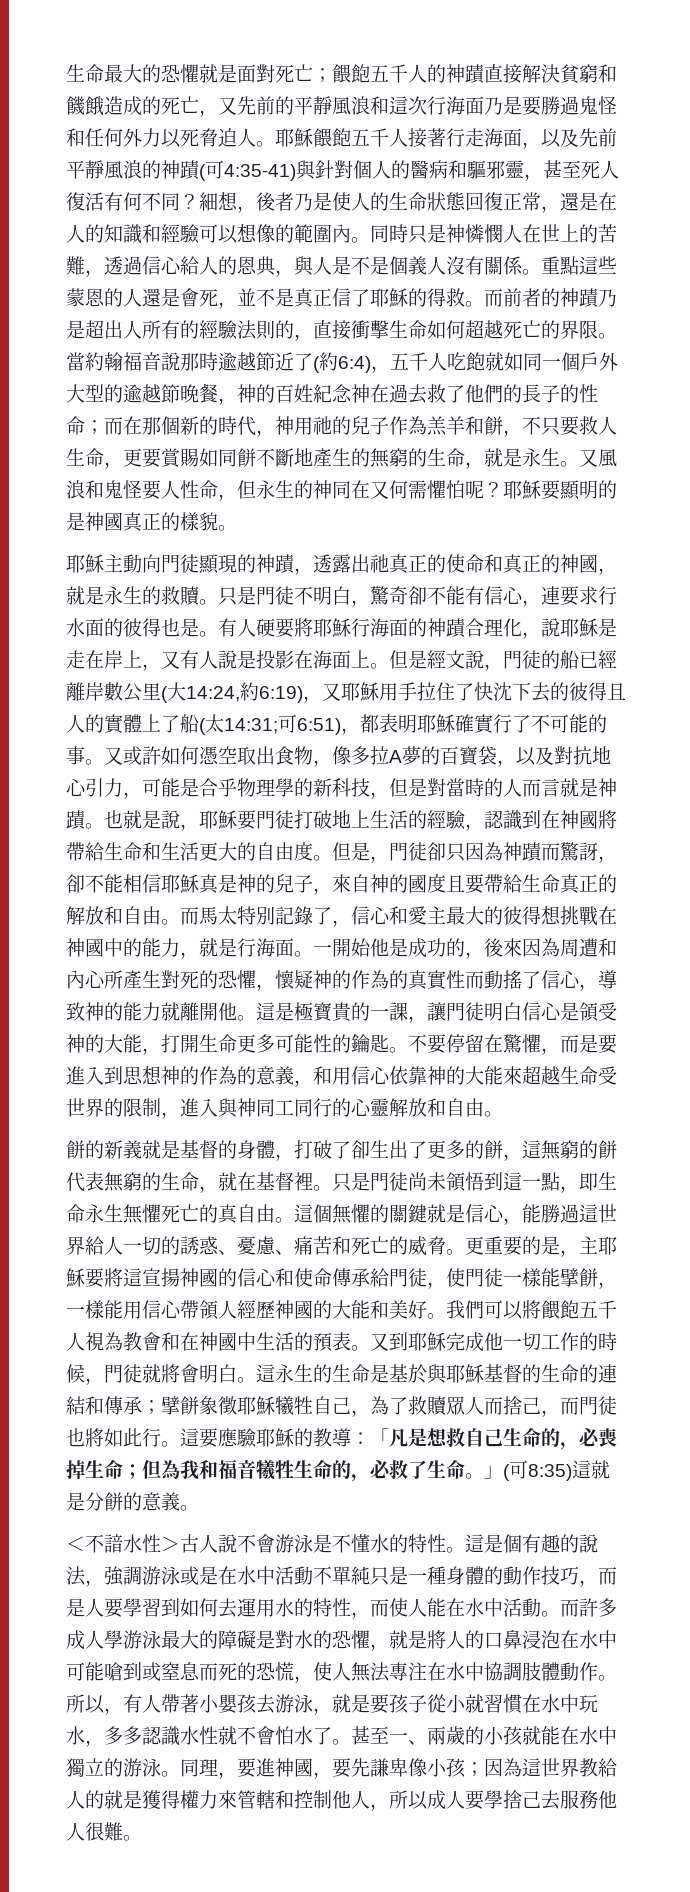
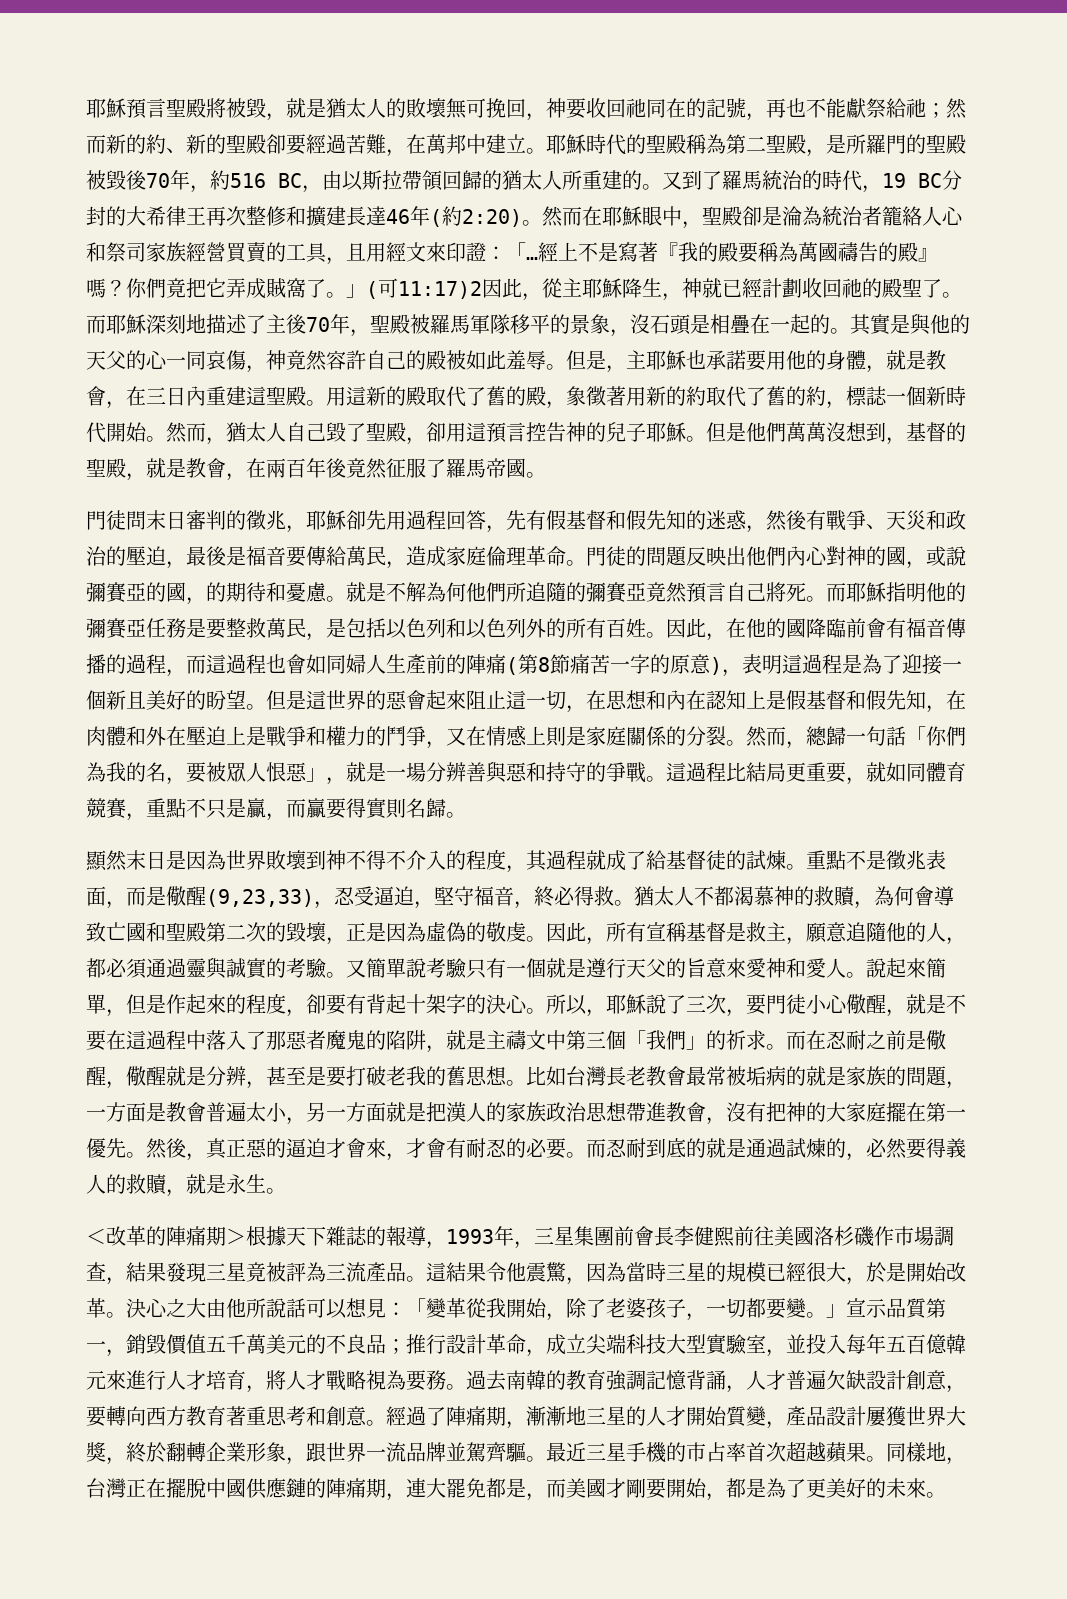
- 生命最大的恐懼就是面對死亡；餵飽五千人的神蹟直接解決貧窮和饑餓造成的死亡，又先前的平靜風浪和這次行海面乃是要勝過鬼怪和任何外力以死脅迫人。耶穌餵飽五千人接著行走海面，以及先前平靜風浪的神蹟(可4:35-41)與針對個人的醫病和驅邪靈，甚至死人復活有何不同？細想，後者乃是使人的生命狀態回復正常，還是在人的知識和經驗可以想像的範圍內。同時只是神憐憫人在世上的苦難，透過信心給人的恩典，與人是不是個義人沒有關係。重點這些蒙恩的人還是會死，並不是真正信了耶穌的得救。而前者的神蹟乃是超出人所有的經驗法則的，直接衝擊生命如何超越死亡的界限。當約翰福音說那時逾越節近了(約6:4)，五千人吃飽就如同一個戶外大型的逾越節晚餐，神的百姓紀念神在過去救了他們的長子的性命；而在那個新的時代，神用祂的兒子作為羔羊和餅，不只要救人生命，更要賞賜如同餅不斷地產生的無窮的生命，就是永生。又風浪和鬼怪要人性命，但永生的神同在又何需懼怕呢？耶穌要顯明的是神國真正的樣貌。
- 耶穌主動向門徒顯現的神蹟，透露出祂真正的使命和真正的神國，就是永生的救贖。只是門徒不明白，驚奇卻不能有信心，連要求行水面的彼得也是。有人硬要將耶穌行海面的神蹟合理化，說耶穌是走在岸上，又有人說是投影在海面上。但是經文說，門徒的船已經離岸數公里(大14:24,約6:19)，又耶穌用手拉住了快沈下去的彼得且人的實體上了船(太14:31;可6:51)，都表明耶穌確實行了不可能的事。又或許如何憑空取出食物，像多拉A夢的百寶袋，以及對抗地心引力，可能是合乎物理學的新科技，但是對當時的人而言就是神蹟。也就是說，耶穌要門徒打破地上生活的經驗，認識到在神國將帶給生命和生活更大的自由度。但是，門徒卻只因為神蹟而驚訝，卻不能相信耶穌真是神的兒子，來自神的國度且要帶給生命真正的解放和自由。而馬太特別記錄了，信心和愛主最大的彼得想挑戰在神國中的能力，就是行海面。一開始他是成功的，後來因為周遭和內心所產生對死的恐懼，懷疑神的作為的真實性而動搖了信心，導致神的能力就離開他。這是極寶貴的一課，讓門徒明白信心是領受神的大能，打開生命更多可能性的鑰匙。不要停留在驚懼，而是要進入到思想神的作為的意義，和用信心依靠神的大能來超越生命受世界的限制，進入與神同工同行的心靈解放和自由。
- 餅的新義就是基督的身體，打破了卻生出了更多的餅，這無窮的餅代表無窮的生命，就在基督裡。只是門徒尚未領悟到這一點，即生命永生無懼死亡的真自由。這個無懼的關鍵就是信心，能勝過這世界給人一切的誘惑、憂慮、痛苦和死亡的威脅。更重要的是，主耶穌要將這宣揚神國的信心和使命傳承給門徒，使門徒一樣能擘餅，一樣能用信心帶領人經歷神國的大能和美好。我們可以將餵飽五千人視為教會和在神國中生活的預表。又到耶穌完成他一切工作的時候，門徒就將會明白。這永生的生命是基於與耶穌基督的生命的連結和傳承；擘餅象徵耶穌犧牲自己，為了救贖眾人而捨己，而門徒也將如此行。這要應驗耶穌的教導：「凡是想救自己生命的，必喪掉生命；但為我和福音犧牲生命的，必救了生命。」(可8:35)這就是分餅的意義。
- ＜不諳水性＞古人說不會游泳是不懂水的特性。這是個有趣的說法，強調游泳或是在水中活動不單純只是一種身體的動作技巧，而是人要學習到如何去運用水的特性，而使人能在水中活動。而許多成人學游泳最大的障礙是對水的恐懼，就是將人的口鼻浸泡在水中可能嗆到或窒息而死的恐慌，使人無法專注在水中協調肢體動作。所以，有人帶著小嬰孩去游泳，就是要孩子從小就習慣在水中玩水，多多認識水性就不會怕水了。甚至一、兩歲的小孩就能在水中獨立的游泳。同理，要進神國，要先謙卑像小孩；因為這世界教給人的就是獲得權力來管轄和控制他人，所以成人要學捨己去服務他人很難。
+ 耶穌預言聖殿將被毀，就是猶太人的敗壞無可挽回，神要收回祂同在的記號，再也不能獻祭給祂；然而新的約、新的聖殿卻要經過苦難，在萬邦中建立。耶穌時代的聖殿稱為第二聖殿，是所羅門的聖殿被毀後70年，約516 BC，由以斯拉帶領回歸的猶太人所重建的。又到了羅馬統治的時代，19 BC分封的大希律王再次整修和擴建長達46年(約2:20)。然而在耶穌眼中，聖殿卻是淪為統治者籠絡人心和祭司家族經營買賣的工具，且用經文來印證：「…經上不是寫著『我的殿要稱為萬國禱告的殿』嗎？你們竟把它弄成賊窩了。」(可11:17)2因此，從主耶穌降生，神就已經計劃收回祂的殿聖了。而耶穌深刻地描述了主後70年，聖殿被羅馬軍隊移平的景象，沒石頭是相疊在一起的。其實是與他的天父的心一同哀傷，神竟然容許自己的殿被如此羞辱。但是，主耶穌也承諾要用他的身體，就是教會，在三日內重建這聖殿。用這新的殿取代了舊的殿，象徵著用新的約取代了舊的約，標誌一個新時代開始。然而，猶太人自己毀了聖殿，卻用這預言控告神的兒子耶穌。但是他們萬萬沒想到，基督的聖殿，就是教會，在兩百年後竟然征服了羅馬帝國。
+ 門徒問末日審判的徵兆，耶穌卻先用過程回答，先有假基督和假先知的迷惑，然後有戰爭、天災和政治的壓迫，最後是福音要傳給萬民，造成家庭倫理革命。門徒的問題反映出他們內心對神的國，或說彌賽亞的國，的期待和憂慮。就是不解為何他們所追隨的彌賽亞竟然預言自己將死。而耶穌指明他的彌賽亞任務是要整救萬民，是包括以色列和以色列外的所有百姓。因此，在他的國降臨前會有福音傳播的過程，而這過程也會如同婦人生產前的陣痛(第8節痛苦一字的原意)，表明這過程是為了迎接一個新且美好的盼望。但是這世界的惡會起來阻止這一切，在思想和內在認知上是假基督和假先知，在肉體和外在壓迫上是戰爭和權力的鬥爭，又在情感上則是家庭關係的分裂。然而，總歸一句話「你們為我的名，要被眾人恨惡」，就是一場分辨善與惡和持守的爭戰。這過程比結局更重要，就如同體育競賽，重點不只是贏，而贏要得實則名歸。
+ 顯然末日是因為世界敗壞到神不得不介入的程度，其過程就成了給基督徒的試煉。重點不是徵兆表面，而是儆醒(9,23,33)，忍受逼迫，堅守福音，終必得救。猶太人不都渴慕神的救贖，為何會導致亡國和聖殿第二次的毀壞，正是因為虛偽的敬虔。因此，所有宣稱基督是救主，願意追隨他的人，都必須通過靈與誠實的考驗。又簡單說考驗只有一個就是遵行天父的旨意來愛神和愛人。說起來簡單，但是作起來的程度，卻要有背起十架字的決心。所以，耶穌說了三次，要門徒小心儆醒，就是不要在這過程中落入了那惡者魔鬼的陷阱，就是主禱文中第三個「我們」的祈求。而在忍耐之前是儆醒，儆醒就是分辨，甚至是要打破老我的舊思想。比如台灣長老教會最常被垢病的就是家族的問題，一方面是教會普遍太小，另一方面就是把漢人的家族政治思想帶進教會，沒有把神的大家庭擺在第一優先。然後，真正惡的逼迫才會來，才會有耐忍的必要。而忍耐到底的就是通過試煉的，必然要得義人的救贖，就是永生。
+ ＜改革的陣痛期＞根據天下雜誌的報導，1993年，三星集團前會長李健熙前往美國洛杉磯作市場調查，結果發現三星竟被評為三流產品。這結果令他震驚，因為當時三星的規模已經很大，於是開始改革。決心之大由他所說話可以想見：「變革從我開始，除了老婆孩子，一切都要變。」宣示品質第一，銷毀價值五千萬美元的不良品；推行設計革命，成立尖端科技大型實驗室，並投入每年五百億韓元來進行人才培育，將人才戰略視為要務。過去南韓的教育強調記憶背誦，人才普遍欠缺設計創意，要轉向西方教育著重思考和創意。經過了陣痛期，漸漸地三星的人才開始質變，產品設計屢獲世界大獎，終於翻轉企業形象，跟世界一流品牌並駕齊驅。最近三星手機的市占率首次超越蘋果。同樣地，台灣正在擺脫中國供應鏈的陣痛期，連大罷免都是，而美國才剛要開始，都是為了更美好的未來。

